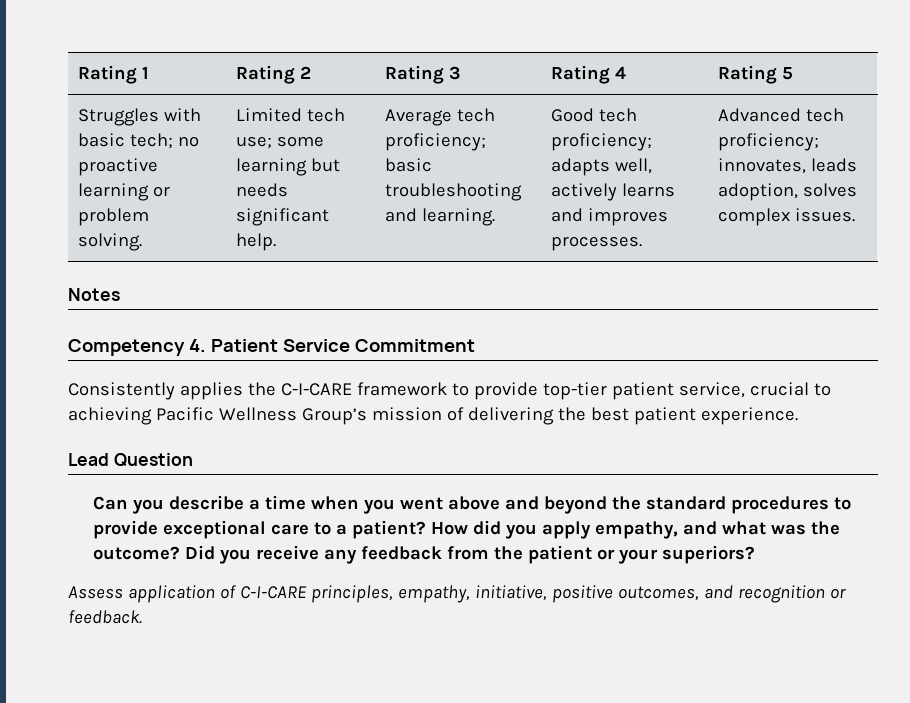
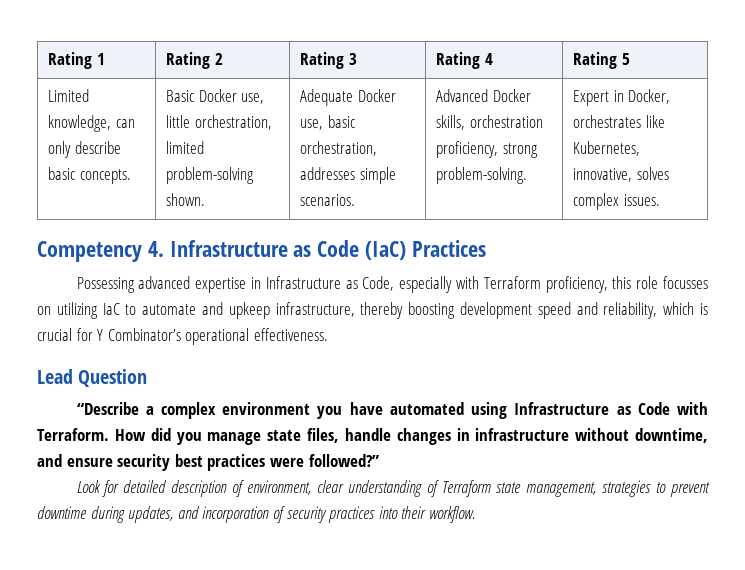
- Struggles with basic tech; no proactive learning or problem solving. | Limited tech use; some learning but needs significant help. | Average tech proficiency; basic troubleshooting and learning. | Good tech proficiency; adapts well, actively learns and improves processes. | Advanced tech proficiency; innovates, leads adoption, solves complex issues.
+ Limited knowledge, can only describe basic concepts. | Basic Docker use, little orchestration, limited problem-solving shown. | Adequate Docker use, basic orchestration, addresses simple scenarios. | Advanced Docker skills, orchestration proficiency, strong problem-solving. | Expert in Docker, orchestrates like Kubernetes, innovative, solves complex issues.
- Notes
- Competency 4. Patient Service Commitment
- Consistently applies the C-I-CARE framework to provide top-tier patient service, crucial to achieving Pacific Wellness Group’s mission of delivering the best patient experience.
+ Competency 4. Infrastructure as Code (IaC) Practices
+ Possessing advanced expertise in Infrastructure as Code, especially with Terraform proficiency, this role focusses on utilizing IaC to automate and upkeep infrastructure, thereby boosting development speed and reliability, which is crucial for Y Combinator’s operational effectiveness.
  Lead Question
- Can you describe a time when you went above and beyond the standard procedures to provide exceptional care to a patient? How did you apply empathy, and what was the outcome? Did you receive any feedback from the patient or your superiors?
- Assess application of C-I-CARE principles, empathy, initiative, positive outcomes, and recognition or feedback.
+ “Describe a complex environment you have automated using Infrastructure as Code with Terraform. How did you manage state files, handle changes in infrastructure without downtime, and ensure security best practices were followed?”
+ Look for detailed description of environment, clear understanding of Terraform state management, strategies to prevent downtime during updates, and incorporation of security practices into their workflow.

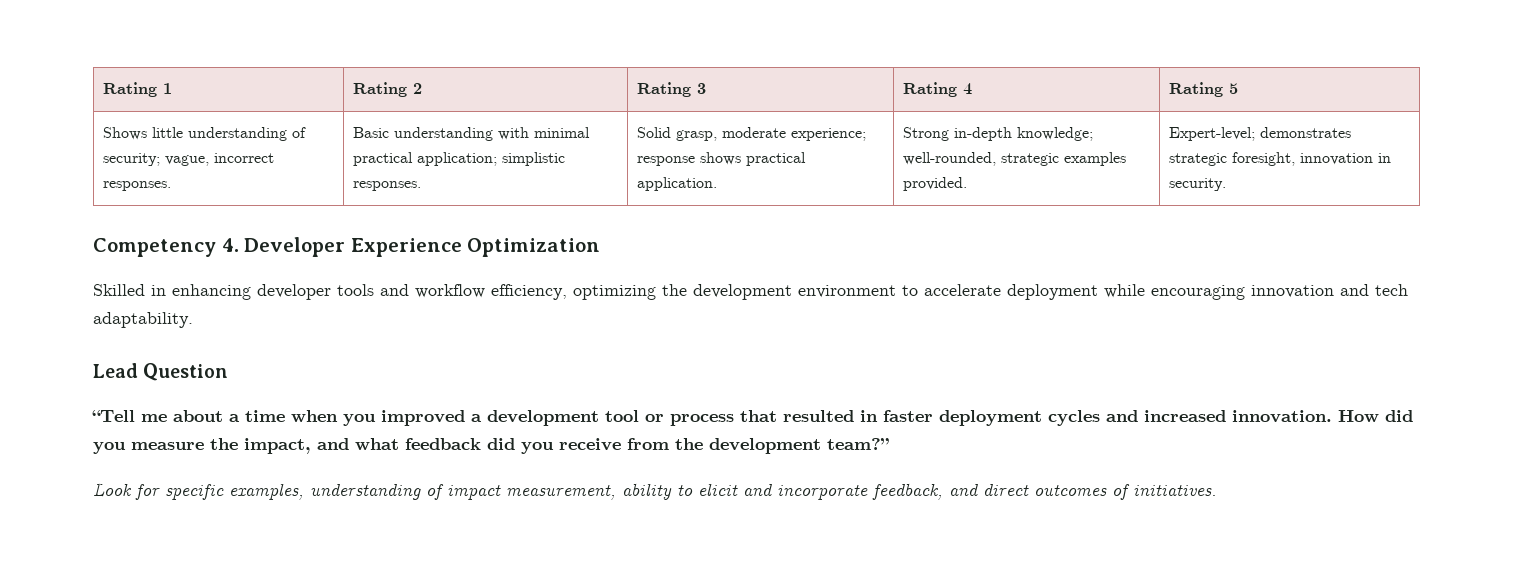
- Limited knowledge, can only describe basic concepts. | Basic Docker use, little orchestration, limited problem-solving shown. | Adequate Docker use, basic orchestration, addresses simple scenarios. | Advanced Docker skills, orchestration proficiency, strong problem-solving. | Expert in Docker, orchestrates like Kubernetes, innovative, solves complex issues.
- Competency 4. Infrastructure as Code (IaC) Practices
- Possessing advanced expertise in Infrastructure as Code, especially with Terraform proficiency, this role focusses on utilizing IaC to automate and upkeep infrastructure, thereby boosting development speed and reliability, which is crucial for Y Combinator’s operational effectiveness.
+ Shows little understanding of security; vague, incorrect responses. | Basic understanding with minimal practical application; simplistic responses. | Solid grasp, moderate experience; response shows practical application. | Strong in-depth knowledge; well-rounded, strategic examples provided. | Expert-level; demonstrates strategic foresight, innovation in security.
+ Competency 4. Developer Experience Optimization
+ Skilled in enhancing developer tools and workflow efficiency, optimizing the development environment to accelerate deployment while encouraging innovation and tech adaptability.
  Lead Question
- “Describe a complex environment you have automated using Infrastructure as Code with Terraform. How did you manage state files, handle changes in infrastructure without downtime, and ensure security best practices were followed?”
- Look for detailed description of environment, clear understanding of Terraform state management, strategies to prevent downtime during updates, and incorporation of security practices into their workflow.
+ “Tell me about a time when you improved a development tool or process that resulted in faster deployment cycles and increased innovation. How did you measure the impact, and what feedback did you receive from the development team?”
+ Look for specific examples, understanding of impact measurement, ability to elicit and incorporate feedback, and direct outcomes of initiatives.

